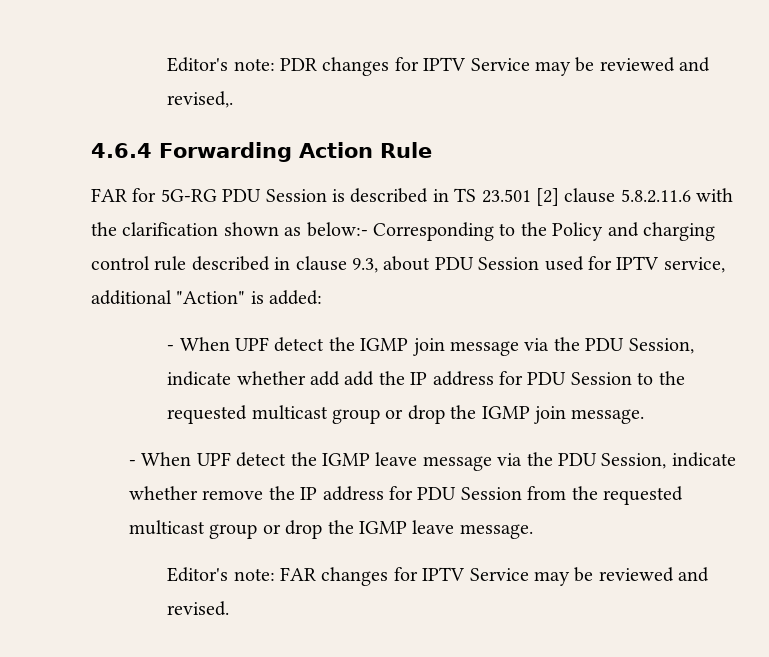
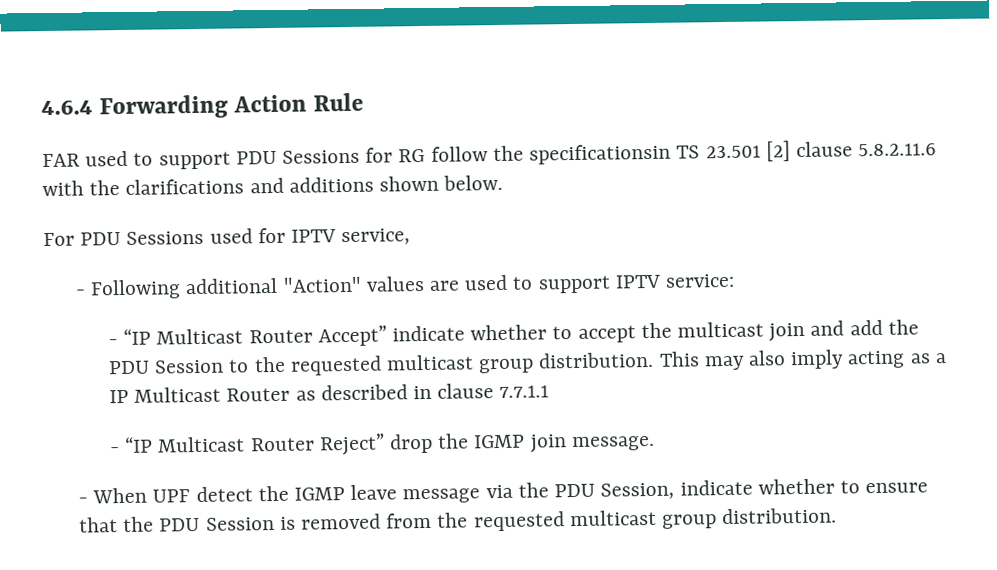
- Editor's note: PDR changes for IPTV Service may be reviewed and revised,.
- FAR for 5G-RG PDU Session is described in TS 23.501 [2] clause 5.8.2.11.6 with the clarification shown as below:- Corresponding to the Policy and charging control rule described in clause 9.3, about PDU Session used for IPTV service, additional "Action" is added:
- - When UPF detect the IGMP join message via the PDU Session, indicate whether add add the IP address for PDU Session to the requested multicast group or drop the IGMP join message.
+ FAR used to support PDU Sessions for RG follow the specificationsin TS 23.501 [2] clause 5.8.2.11.6 with the clarifications and additions shown below.
+ For PDU Sessions used for IPTV service,
+ - Following additional "Action" values are used to support IPTV service:
+ - “IP Multicast Router Accept” indicate whether to accept the multicast join and add the PDU Session to the requested multicast group distribution. This may also imply acting as a IP Multicast Router as described in clause 7.7.1.1
+ - “IP Multicast Router Reject” drop the IGMP join message.
- - When UPF detect the IGMP leave message via the PDU Session, indicate whether remove the IP address for PDU Session from the requested multicast group or drop the IGMP leave message.
- Editor's note: FAR changes for IPTV Service may be reviewed and revised.
+ - When UPF detect the IGMP leave message via the PDU Session, indicate whether to ensure that the PDU Session is removed from the requested multicast group distribution.

